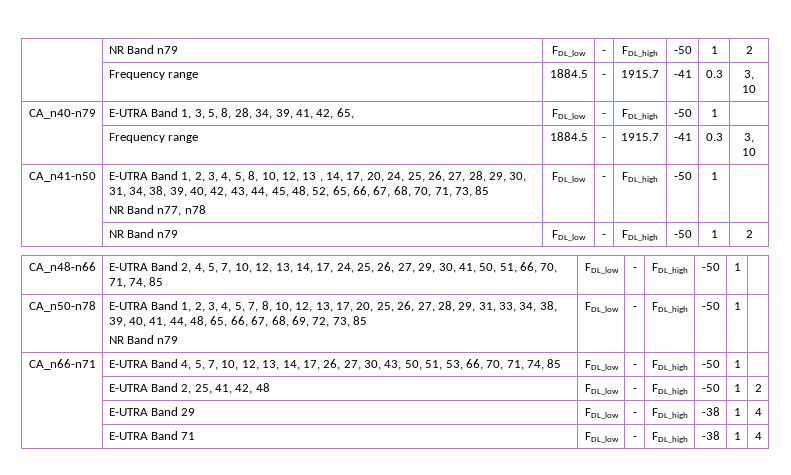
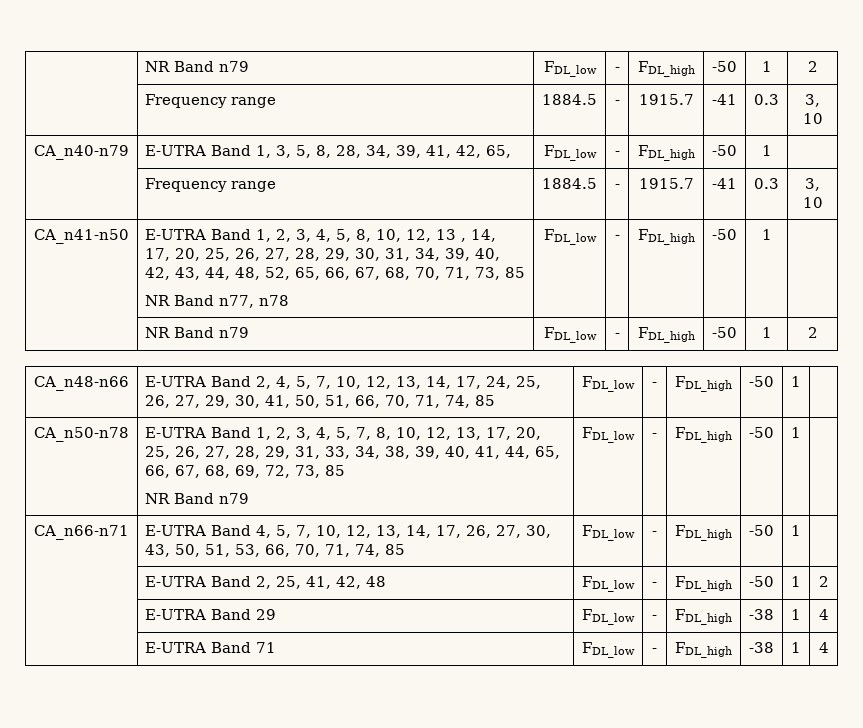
- E-UTRA Band 1, 2, 3, 4, 5, 8, 10, 12, 13 , 14, 17, 20, 24, 25, 26, 27, 28, 29, 30, 31, 34, 38, 39, 40, 42, 43, 44, 45, 48, 52, 65, 66, 67, 68, 70, 71, 73, 85
+ E-UTRA Band 1, 2, 3, 4, 5, 8, 10, 12, 13 , 14, 17, 20, 25, 26, 27, 28, 29, 30, 31, 34, 39, 40, 42, 43, 44, 48, 52, 65, 66, 67, 68, 70, 71, 73, 85
- E-UTRA Band 1, 2, 3, 4, 5, 7, 8, 10, 12, 13, 17, 20, 25, 26, 27, 28, 29, 31, 33, 34, 38, 39, 40, 41, 44, 48, 65, 66, 67, 68, 69, 72, 73, 85
+ E-UTRA Band 1, 2, 3, 4, 5, 7, 8, 10, 12, 13, 17, 20, 25, 26, 27, 28, 29, 31, 33, 34, 38, 39, 40, 41, 44, 65, 66, 67, 68, 69, 72, 73, 85

